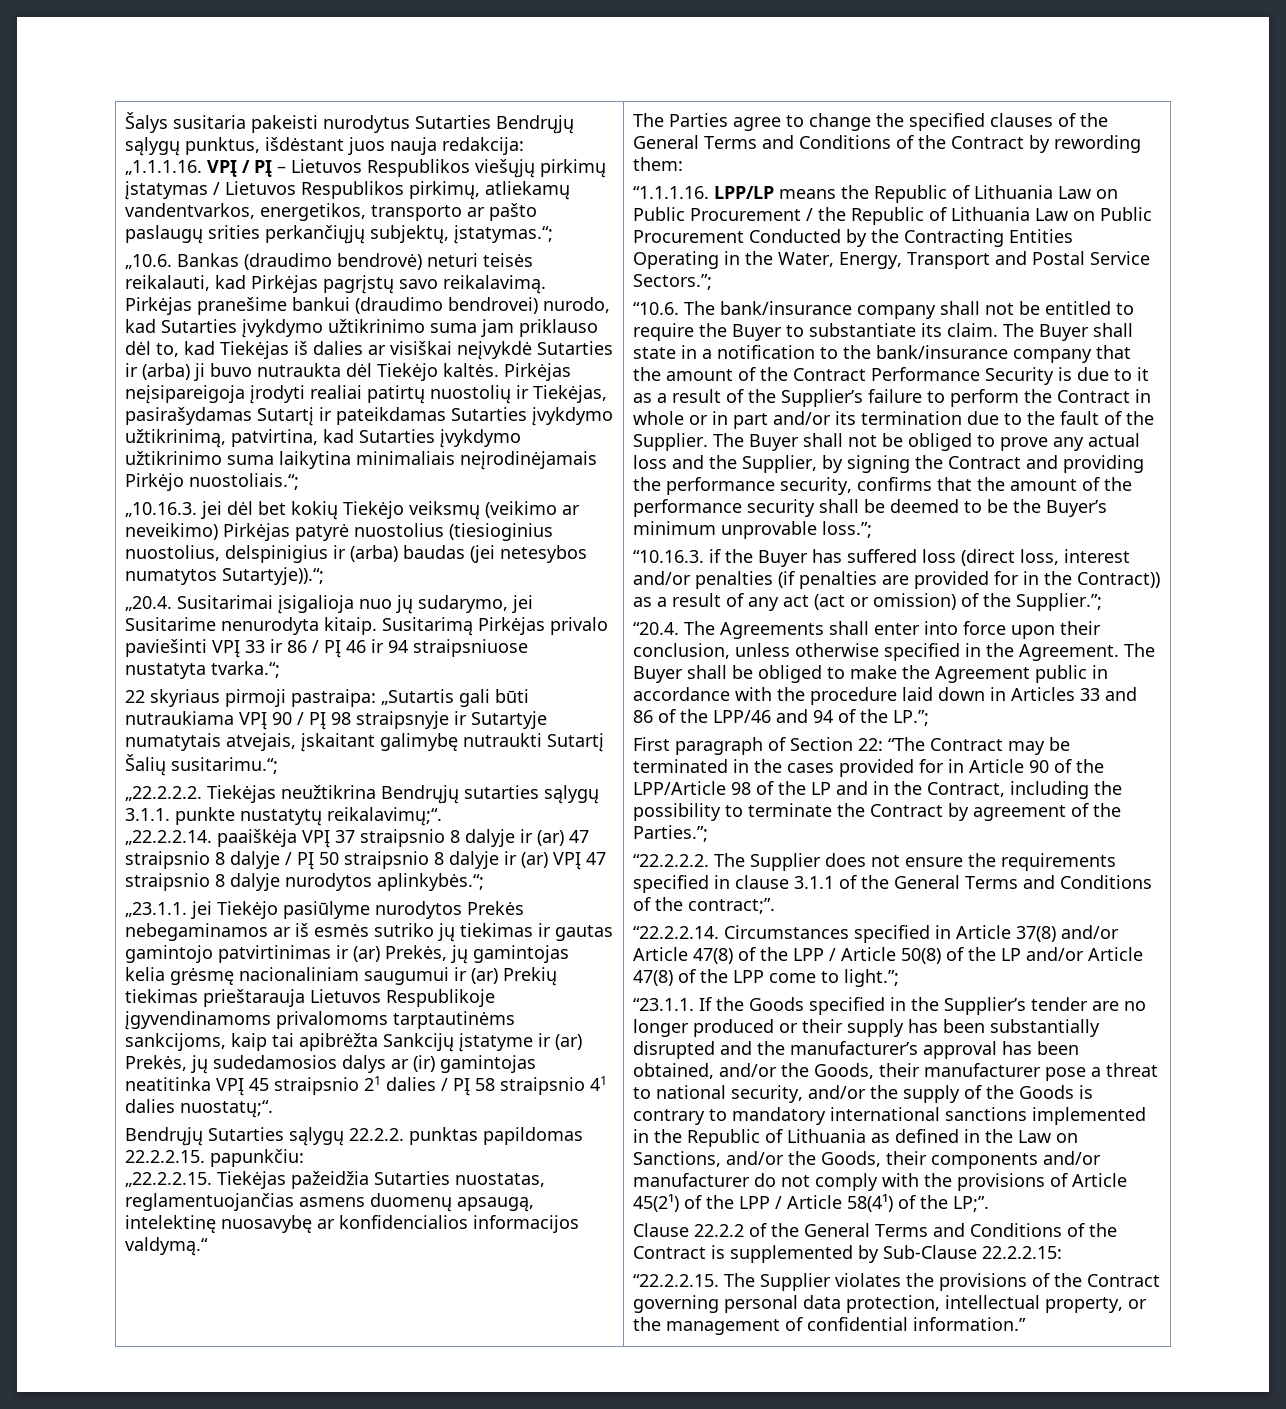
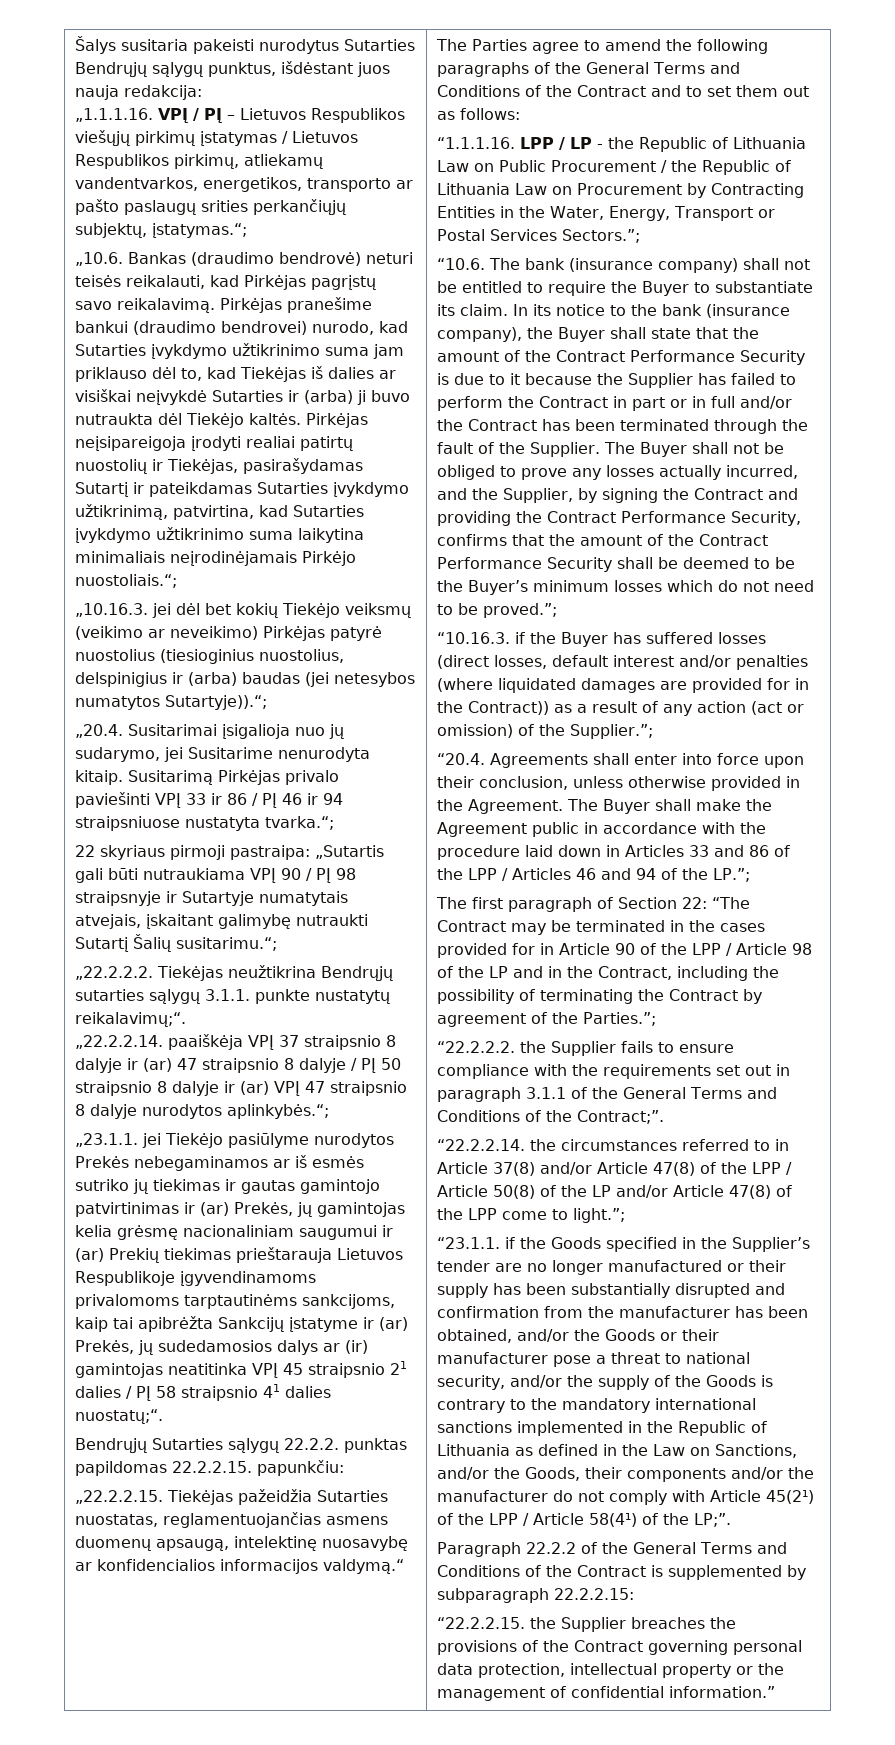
- The Parties agree to change the specified clauses of the General Terms and Conditions of the Contract by rewording them:
- “1.1.1.16. LPP/LP means the Republic of Lithuania Law on Public Procurement / the Republic of Lithuania Law on Public Procurement Conducted by the Contracting Entities Operating in the Water, Energy, Transport and Postal Service Sectors.”;
+ The Parties agree to amend the following paragraphs of the General Terms and Conditions of the Contract and to set them out as follows:
+ “1.1.1.16. LPP / LP - the Republic of Lithuania Law on Public Procurement / the Republic of Lithuania Law on Procurement by Contracting Entities in the Water, Energy, Transport or Postal Services Sectors.”;
- “10.6. The bank/insurance company shall not be entitled to require the Buyer to substantiate its claim.
+ “10.6. The bank (insurance company) shall not be entitled to require the Buyer to substantiate its claim.
- The Buyer shall state in a notification to the bank/insurance company that the amount of the Contract Performance Security is due to it as a result of the Supplier’s failure to perform the Contract in whole or in part and/or its termination due to the fault of the Supplier.
+ In its notice to the bank (insurance company), the Buyer shall state that the amount of the Contract Performance Security is due to it because the Supplier has failed to perform the Contract in part or in full and/or the Contract has been terminated through the fault of the Supplier.
- The Buyer shall not be obliged to prove any actual loss and the Supplier, by signing the Contract and providing the performance security, confirms that the amount of the performance security shall be deemed to be the Buyer’s minimum unprovable loss.”;
+ The Buyer shall not be obliged to prove any losses actually incurred, and the Supplier, by signing the Contract and providing the Contract Performance Security, confirms that the amount of the Contract Performance Security shall be deemed to be the Buyer’s minimum losses which do not need to be proved.”;
- “10.16.3. if the Buyer has suffered loss (direct loss, interest and/or penalties (if penalties are provided for in the Contract)) as a result of any act (act or omission) of the Supplier.”;
+ “10.16.3. if the Buyer has suffered losses (direct losses, default interest and/or penalties (where liquidated damages are provided for in the Contract)) as a result of any action (act or omission) of the Supplier.”;
- “20.4. The Agreements shall enter into force upon their conclusion, unless otherwise specified in the Agreement.
+ “20.4. Agreements shall enter into force upon their conclusion, unless otherwise provided in the Agreement.
- The Buyer shall be obliged to make the Agreement public in accordance with the procedure laid down in Articles 33 and 86 of the LPP/46 and 94 of the LP.”;
+ The Buyer shall make the Agreement public in accordance with the procedure laid down in Articles 33 and 86 of the LPP / Articles 46 and 94 of the LP.”;
- First paragraph of Section 22: “The Contract may be terminated in the cases provided for in Article 90 of the LPP/Article 98 of the LP and in the Contract, including the possibility to terminate the Contract by agreement of the Parties.”;
+ The first paragraph of Section 22: “The Contract may be terminated in the cases provided for in Article 90 of the LPP / Article 98 of the LP and in the Contract, including the possibility of terminating the Contract by agreement of the Parties.”;
- “22.2.2.2. The Supplier does not ensure the requirements specified in clause 3.1.1 of the General Terms and Conditions of the contract;”.
+ “22.2.2.2. the Supplier fails to ensure compliance with the requirements set out in paragraph 3.1.1 of the General Terms and Conditions of the Contract;”.
- “22.2.2.14. Circumstances specified in Article 37(8) and/or Article 47(8) of the LPP / Article 50(8) of the LP and/or Article 47(8) of the LPP come to light.”;
+ “22.2.2.14. the circumstances referred to in Article 37(8) and/or Article 47(8) of the LPP / Article 50(8) of the LP and/or Article 47(8) of the LPP come to light.”;
- “23.1.1. If the Goods specified in the Supplier’s tender are no longer produced or their supply has been substantially disrupted and the manufacturer’s approval has been obtained, and/or the Goods, their manufacturer pose a threat to national security, and/or the supply of the Goods is contrary to mandatory international sanctions implemented in the Republic of Lithuania as defined in the Law on Sanctions, and/or the Goods, their components and/or manufacturer do not comply with the provisions of Article 45(2¹) of the LPP / Article 58(4¹) of the LP;”.
+ “23.1.1. if the Goods specified in the Supplier’s tender are no longer manufactured or their supply has been substantially disrupted and confirmation from the manufacturer has been obtained, and/or the Goods or their manufacturer pose a threat to national security, and/or the supply of the Goods is contrary to the mandatory international sanctions implemented in the Republic of Lithuania as defined in the Law on Sanctions, and/or the Goods, their components and/or the manufacturer do not comply with Article 45(2¹) of the LPP / Article 58(4¹) of the LP;”.
- Clause 22.2.2 of the General Terms and Conditions of the Contract is supplemented by Sub-Clause 22.2.2.15:
+ Paragraph 22.2.2 of the General Terms and Conditions of the Contract is supplemented by subparagraph 22.2.2.15:
- “22.2.2.15. The Supplier violates the provisions of the Contract governing personal data protection, intellectual property, or the management of confidential information.”
+ “22.2.2.15. the Supplier breaches the provisions of the Contract governing personal data protection, intellectual property or the management of confidential information.”

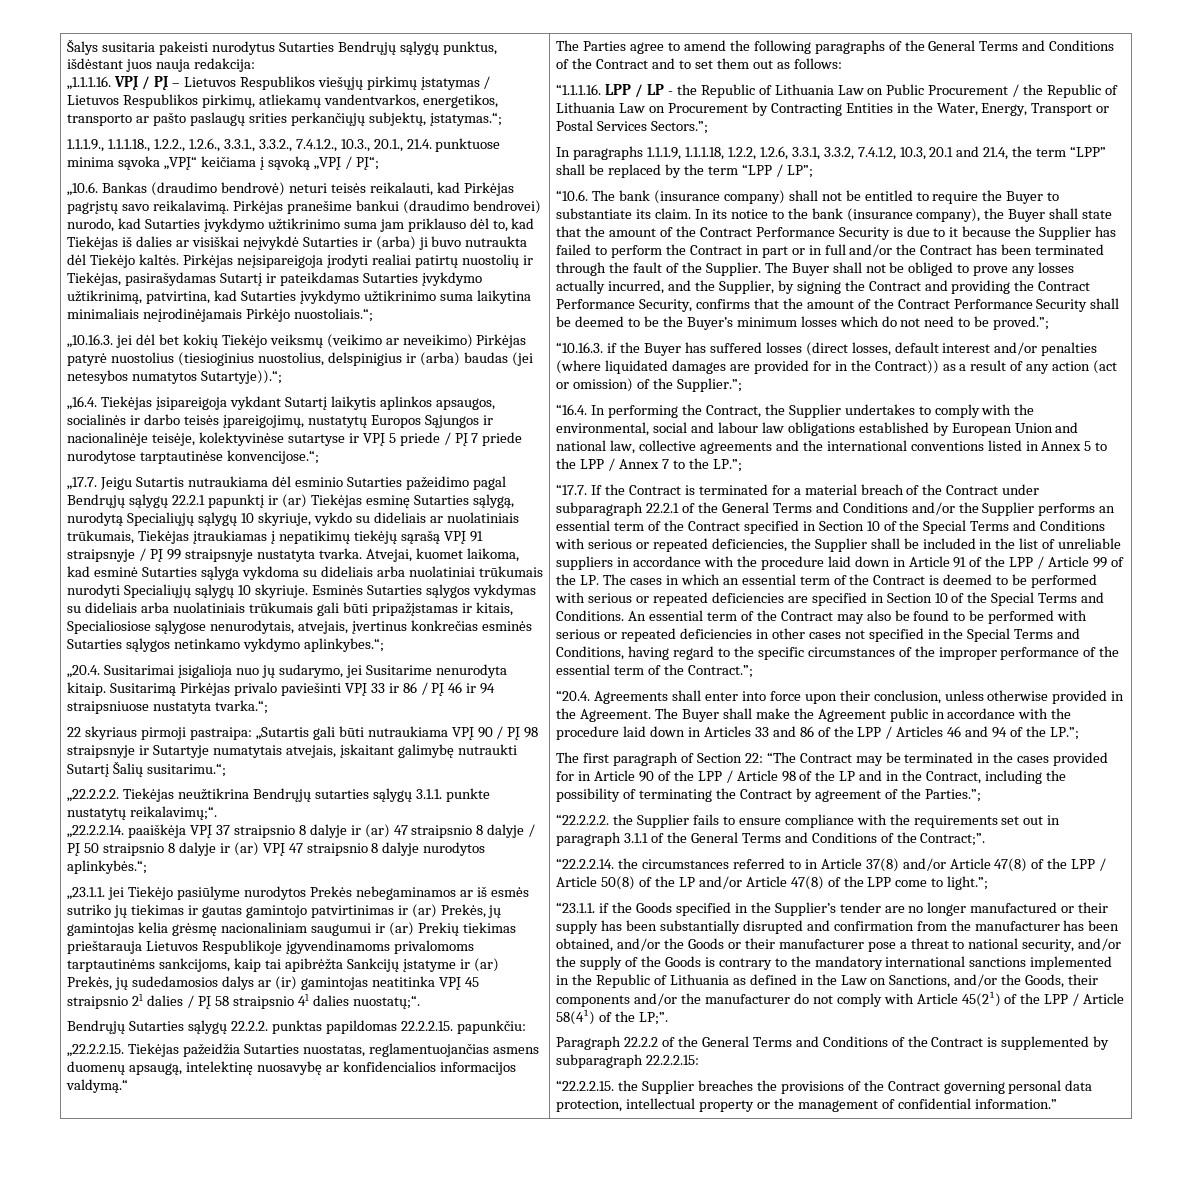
+ 1.1.1.9., 1.1.1.18., 1.2.2., 1.2.6., 3.3.1., 3.3.2., 7.4.1.2., 10.3., 20.1., 21.4. punktuose minima sąvoka „VPĮ“ keičiama į sąvoką „VPĮ / PĮ“;
+ „16.4. Tiekėjas įsipareigoja vykdant Sutartį laikytis aplinkos apsaugos, socialinės ir darbo teisės įpareigojimų, nustatytų Europos Sąjungos ir nacionalinėje teisėje, kolektyvinėse sutartyse ir VPĮ 5 priede / PĮ 7 priede nurodytose tarptautinėse konvencijose.“;
+ „17.7. Jeigu Sutartis nutraukiama dėl esminio Sutarties pažeidimo pagal Bendrųjų sąlygų 22.2.1 papunktį ir (ar) Tiekėjas esminę Sutarties sąlygą, nurodytą Specialiųjų sąlygų 10 skyriuje, vykdo su dideliais ar nuolatiniais trūkumais, Tiekėjas įtraukiamas į nepatikimų tiekėjų sąrašą VPĮ 91 straipsnyje / PĮ 99 straipsnyje nustatyta tvarka. Atvejai, kuomet laikoma, kad esminė Sutarties sąlyga vykdoma su dideliais arba nuolatiniai trūkumais nurodyti Specialiųjų sąlygų 10 skyriuje. Esminės Sutarties sąlygos vykdymas su dideliais arba nuolatiniais trūkumais gali būti pripažįstamas ir kitais, Specialiosiose sąlygose nenurodytais, atvejais, įvertinus konkrečias esminės Sutarties sąlygos netinkamo vykdymo aplinkybes.“;
+ In paragraphs 1.1.1.9, 1.1.1.18, 1.2.2, 1.2.6, 3.3.1, 3.3.2, 7.4.1.2, 10.3, 20.1 and 21.4, the term “LPP” shall be replaced by the term “LPP / LP”;
+ “16.4. In performing the Contract, the Supplier undertakes to comply with the environmental, social and labour law obligations established by European Union and national law, collective agreements and the international conventions listed in Annex 5 to the LPP / Annex 7 to the LP.”;
+ “17.7. If the Contract is terminated for a material breach of the Contract under subparagraph 22.2.1 of the General Terms and Conditions and/or the Supplier performs an essential term of the Contract specified in Section 10 of the Special Terms and Conditions with serious or repeated deficiencies, the Supplier shall be included in the list of unreliable suppliers in accordance with the procedure laid down in Article 91 of the LPP / Article 99 of the LP. The cases in which an essential term of the Contract is deemed to be performed with serious or repeated deficiencies are specified in Section 10 of the Special Terms and Conditions. An essential term of the Contract may also be found to be performed with serious or repeated deficiencies in other cases not specified in the Special Terms and Conditions, having regard to the specific circumstances of the improper performance of the essential term of the Contract.”;

